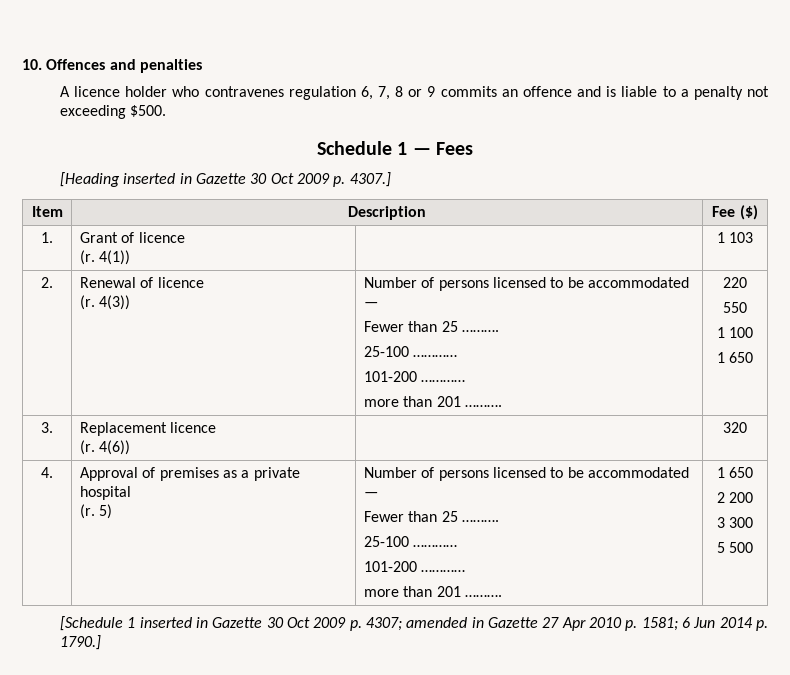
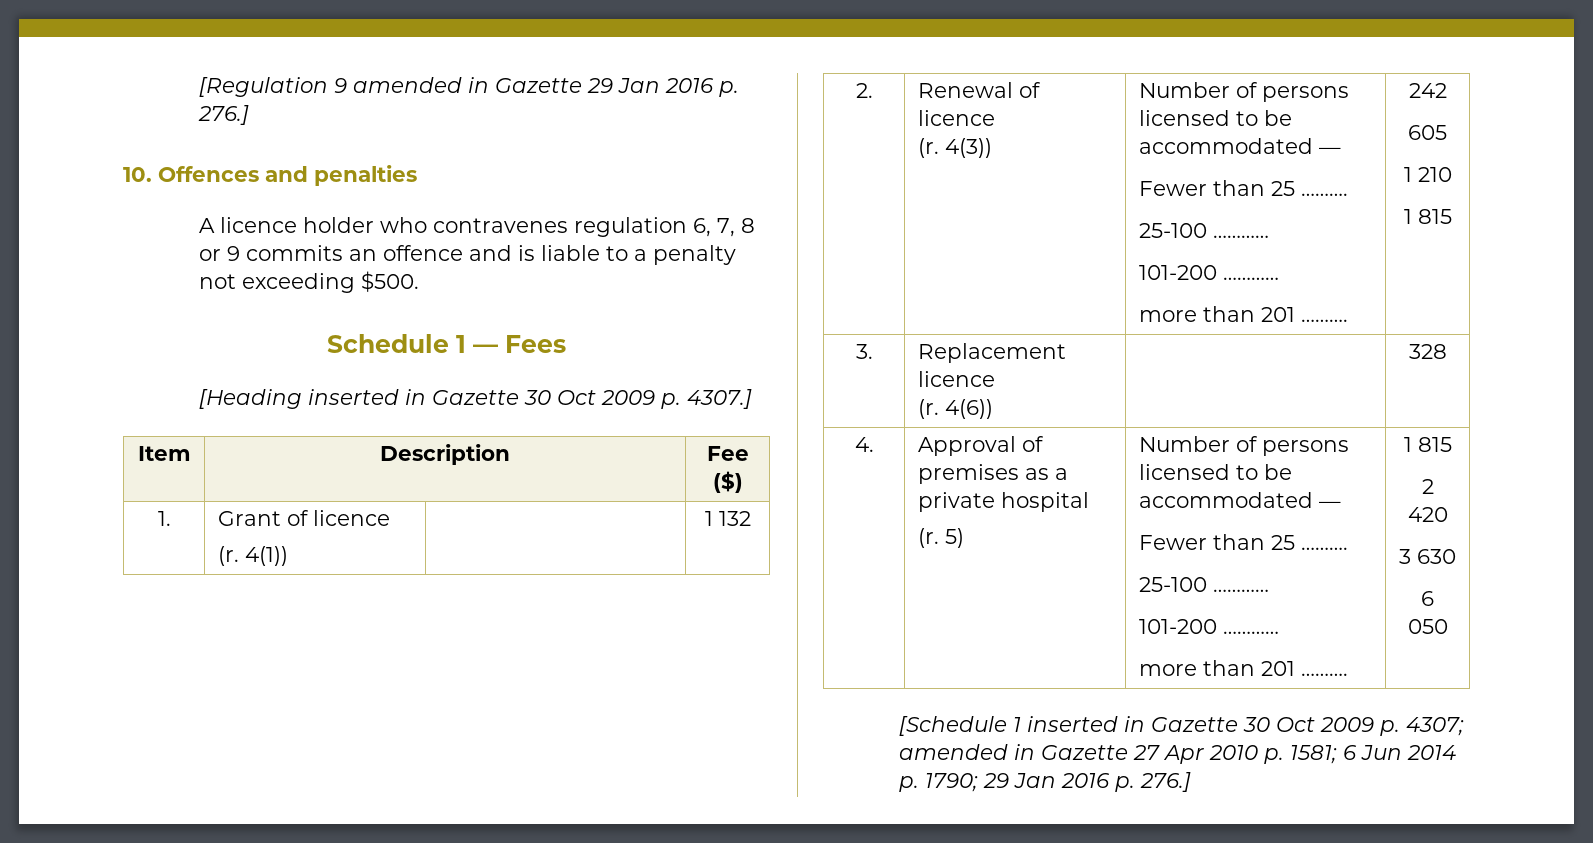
+ [Regulation 9 amended in Gazette 29 Jan 2016 p. 276.]
  1. | Grant of licence
- (r. 4(1)) | | 1 103
+ (r. 4(1)) | | 1 132
  2. | Renewal of licence
  (r. 4(3)) | Number of persons licensed to be accommodated —
  Fewer than 25 ……….
  25-100 …………
  101-200 …………
- more than 201 ………. | 220
- 550
- 1 100
- 1 650
+ more than 201 ………. | 242
+ 605
+ 1 210
+ 1 815
  3. | Replacement licence
- (r. 4(6)) | | 320
+ (r. 4(6)) | | 328
  4. | Approval of premises as a private hospital
  (r. 5) | Number of persons licensed to be accommodated —
  Fewer than 25 ……….
  25-100 …………
  101-200 …………
- more than 201 ………. | 1 650
- 2 200
- 3 300
- 5 500
+ more than 201 ………. | 1 815
+ 2 420
+ 3 630
+ 6 050
- [Schedule 1 inserted in Gazette 30 Oct 2009 p. 4307; amended in Gazette 27 Apr 2010 p. 1581; 6 Jun 2014 p. 1790.]
+ [Schedule 1 inserted in Gazette 30 Oct 2009 p. 4307; amended in Gazette 27 Apr 2010 p. 1581; 6 Jun 2014 p. 1790; 29 Jan 2016 p. 276.]

